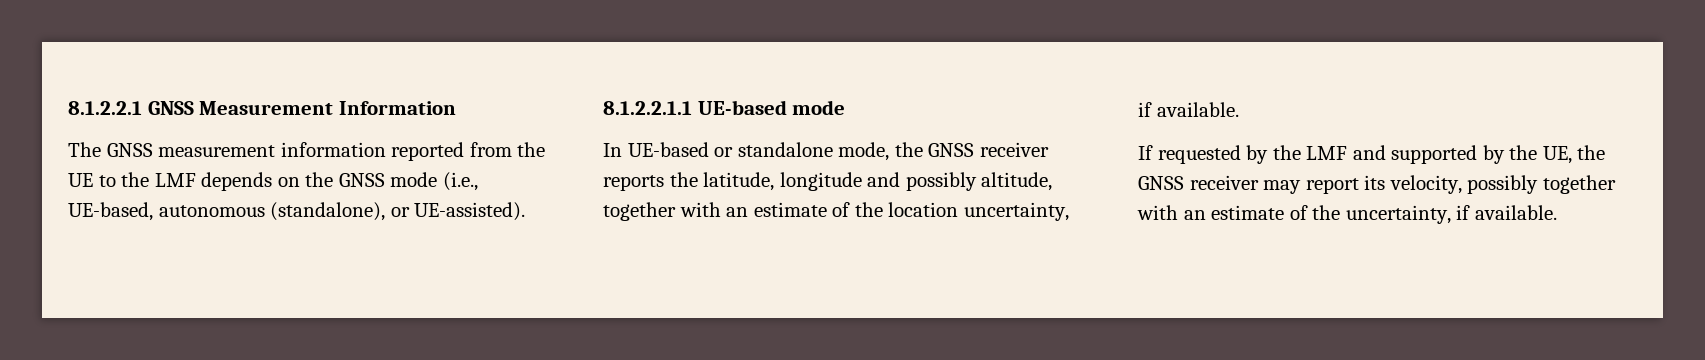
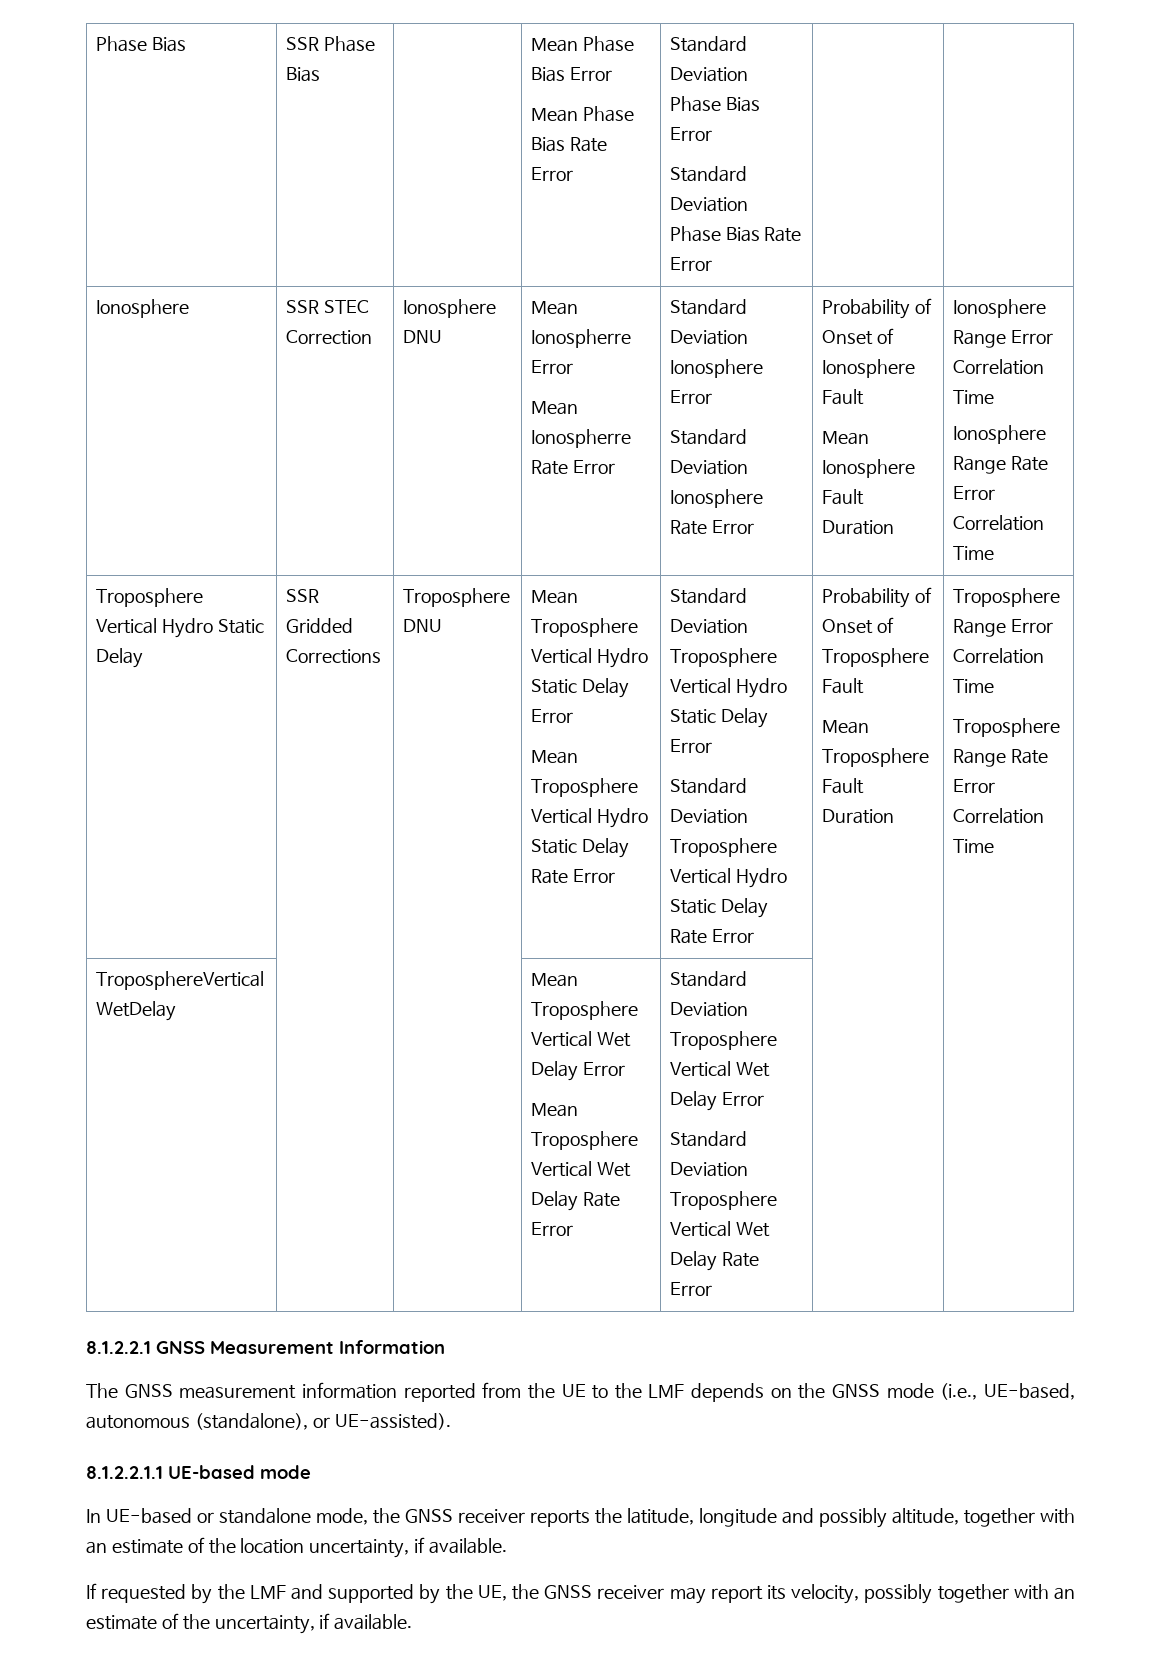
+ Phase Bias | SSR Phase Bias | | Mean Phase Bias Error
+ Mean Phase Bias Rate Error | Standard Deviation Phase Bias Error
+ Standard Deviation Phase Bias Rate Error | |
+ Ionosphere | SSR STEC Correction | Ionosphere DNU | Mean Ionospherre Error
+ Mean Ionospherre Rate Error | Standard Deviation Ionosphere Error
+ Standard Deviation Ionosphere Rate Error | Probability of Onset of Ionosphere Fault
+ Mean Ionosphere Fault Duration | Ionosphere Range Error Correlation Time
+ Ionosphere Range Rate Error Correlation Time
+ Troposphere Vertical Hydro Static Delay | SSR Gridded Corrections | Troposphere DNU | Mean Troposphere Vertical Hydro Static Delay Error
+ Mean Troposphere Vertical Hydro Static Delay Rate Error | Standard Deviation Troposphere Vertical Hydro Static Delay Error
+ Standard Deviation Troposphere Vertical Hydro Static Delay Rate Error | Probability of Onset of Troposphere Fault
+ Mean Troposphere Fault Duration | Troposphere Range Error Correlation Time
+ Troposphere Range Rate Error Correlation Time
+ TroposphereVertical WetDelay | | | Mean Troposphere Vertical Wet Delay Error
+ Mean Troposphere Vertical Wet Delay Rate Error | Standard Deviation Troposphere Vertical Wet Delay Error
+ Standard Deviation Troposphere Vertical Wet Delay Rate Error | |

